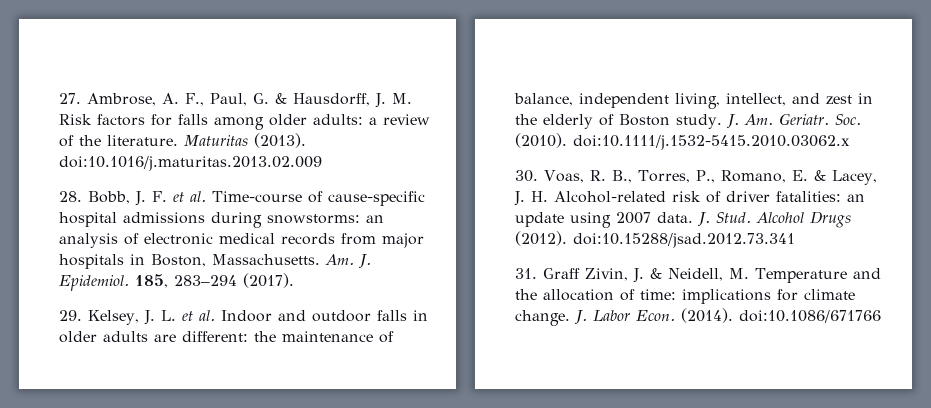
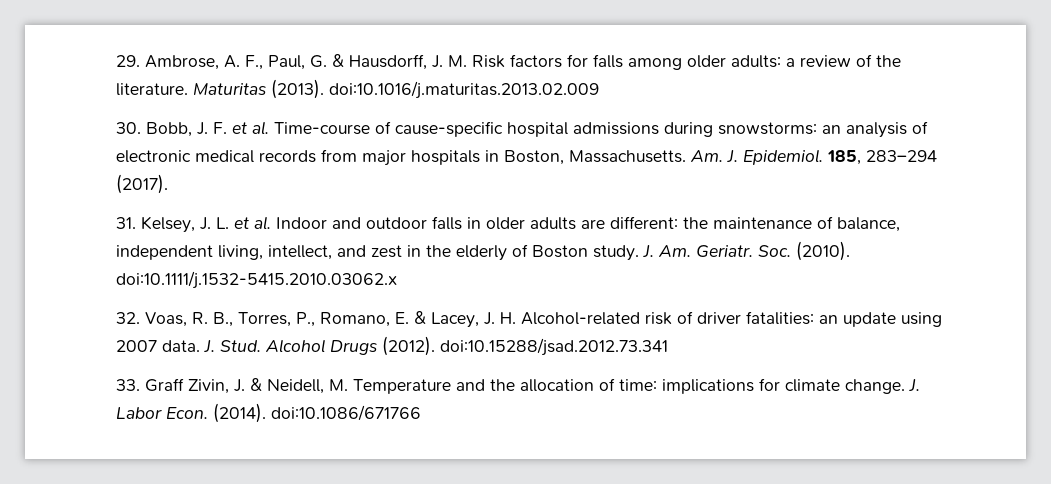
- 27. Ambrose, A. F., Paul, G. & Hausdorff, J. M. Risk factors for falls among older adults: a review of the literature.
+ 29. Ambrose, A. F., Paul, G. & Hausdorff, J. M. Risk factors for falls among older adults: a review of the literature.
- 28. Bobb, J. F. et al. Time-course of cause-specific hospital admissions during snowstorms: an analysis of electronic medical records from major hospitals in Boston, Massachusetts.
+ 30. Bobb, J. F. et al. Time-course of cause-specific hospital admissions during snowstorms: an analysis of electronic medical records from major hospitals in Boston, Massachusetts.
- 29. Kelsey, J. L. et al. Indoor and outdoor falls in older adults are different: the maintenance of balance, independent living, intellect, and zest in the elderly of Boston study.
+ 31. Kelsey, J. L. et al. Indoor and outdoor falls in older adults are different: the maintenance of balance, independent living, intellect, and zest in the elderly of Boston study.
- 30. Voas, R. B., Torres, P., Romano, E. & Lacey, J. H. Alcohol-related risk of driver fatalities: an update using 2007 data.
+ 32. Voas, R. B., Torres, P., Romano, E. & Lacey, J. H. Alcohol-related risk of driver fatalities: an update using 2007 data.
- 31. Graff Zivin, J. & Neidell, M. Temperature and the allocation of time: implications for climate change.
+ 33. Graff Zivin, J. & Neidell, M. Temperature and the allocation of time: implications for climate change.

